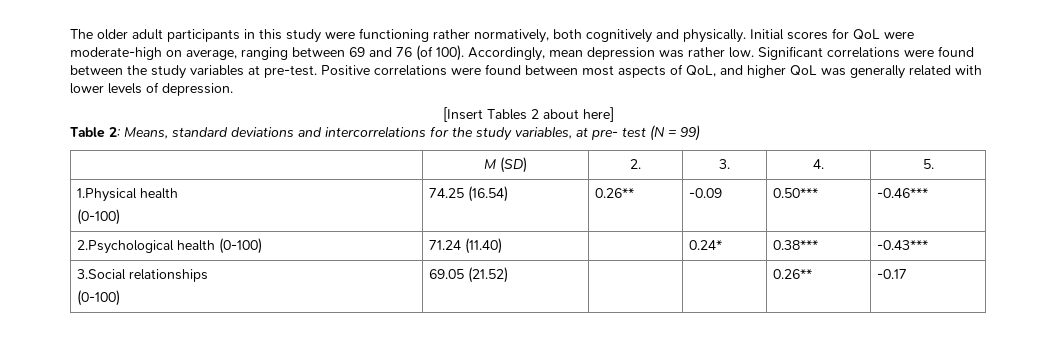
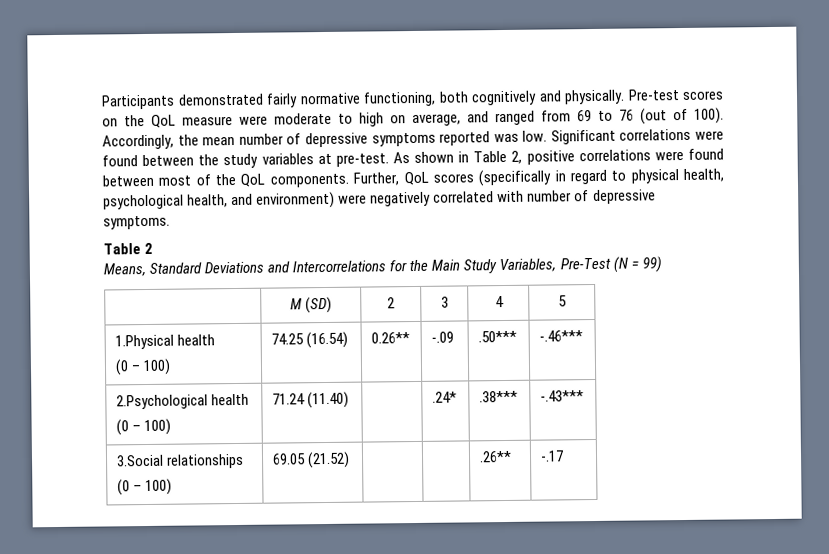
- The older adult participants in this study were functioning rather normatively, both cognitively and physically. Initial scores for QoL were moderate-high on average, ranging between 69 and 76 (of 100). Accordingly, mean depression was rather low.
+ Participants demonstrated fairly normative functioning, both cognitively and physically. Pre-test scores on the QoL measure were moderate to high on average, and ranged from 69 to 76 (out of 100). Accordingly, the mean number of depressive symptoms reported was low.
- Positive correlations were found between most aspects of QoL, and higher QoL was generally related with lower levels of depression.
- [Insert Tables 2 about here]
- Table 2: Means, standard deviations and intercorrelations for the study variables, at pre- test (N = 99)
+ As shown in Table 2, positive correlations were found between most of the QoL components. Further, QoL scores (specifically in regard to physical health, psychological health, and environment) were negatively correlated with number of depressive symptoms.
+ Table 2
+ Means, Standard Deviations and Intercorrelations for the Main Study Variables, Pre-Test (N = 99)
- | M (SD) | 2. | 3. | 4. | 5.
+ | M (SD) | 2 | 3 | 4 | 5
  1.Physical health
- (0-100) | 74.25 (16.54) | 0.26** | -0.09 | 0.50*** | -0.46***
+ (0 – 100) | 74.25 (16.54) | 0.26** | -.09 | .50*** | -.46***
- 2.Psychological health (0-100) | 71.24 (11.40) | | 0.24* | 0.38*** | -0.43***
+ 2.Psychological health
+ (0 – 100) | 71.24 (11.40) | | .24* | .38*** | -.43***
  3.Social relationships
- (0-100) | 69.05 (21.52) | | | 0.26** | -0.17
+ (0 – 100) | 69.05 (21.52) | | | .26** | -.17

